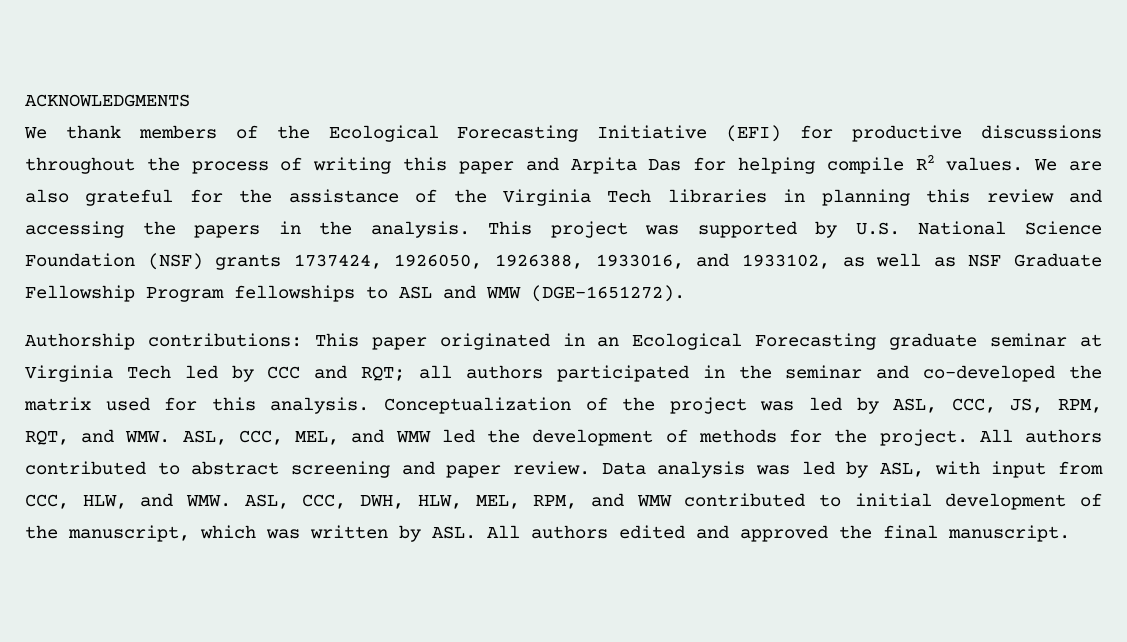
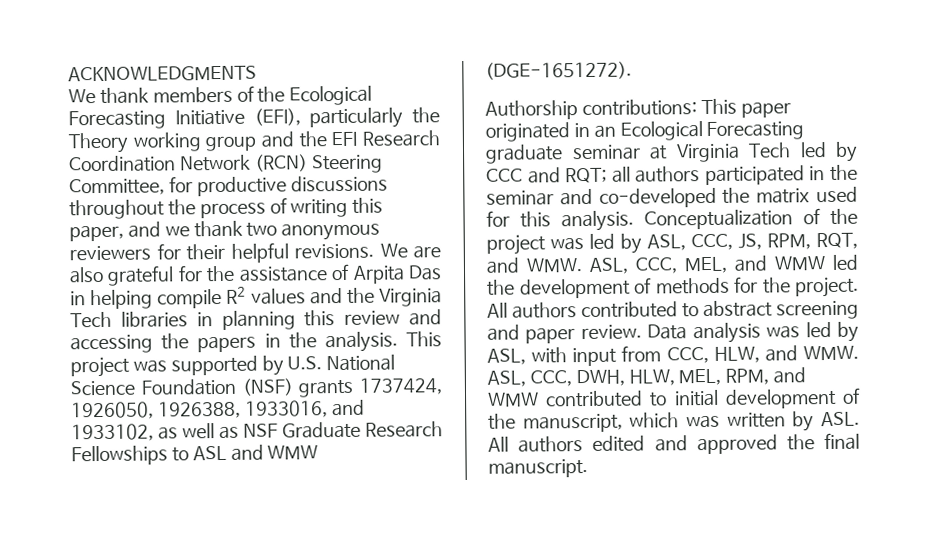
- We thank members of the Ecological Forecasting Initiative (EFI) for productive discussions throughout the process of writing this paper and Arpita Das for helping compile R2 values.
+ We thank members of the Ecological Forecasting Initiative (EFI), particularly the Theory working group and the EFI Research Coordination Network (RCN) Steering Committee, for productive discussions throughout the process of writing this paper, and we thank two anonymous reviewers for their helpful revisions.
- We are also grateful for the assistance of the Virginia Tech libraries in planning this review and accessing the papers in the analysis.
+ We are also grateful for the assistance of Arpita Das in helping compile R2 values and the Virginia Tech libraries in planning this review and accessing the papers in the analysis.
- This project was supported by U.S. National Science Foundation (NSF) grants 1737424, 1926050, 1926388, 1933016, and 1933102, as well as NSF Graduate Fellowship Program fellowships to ASL and WMW (DGE-1651272).
+ This project was supported by U.S. National Science Foundation (NSF) grants 1737424, 1926050, 1926388, 1933016, and 1933102, as well as NSF Graduate Research Fellowships to ASL and WMW (DGE-1651272).

